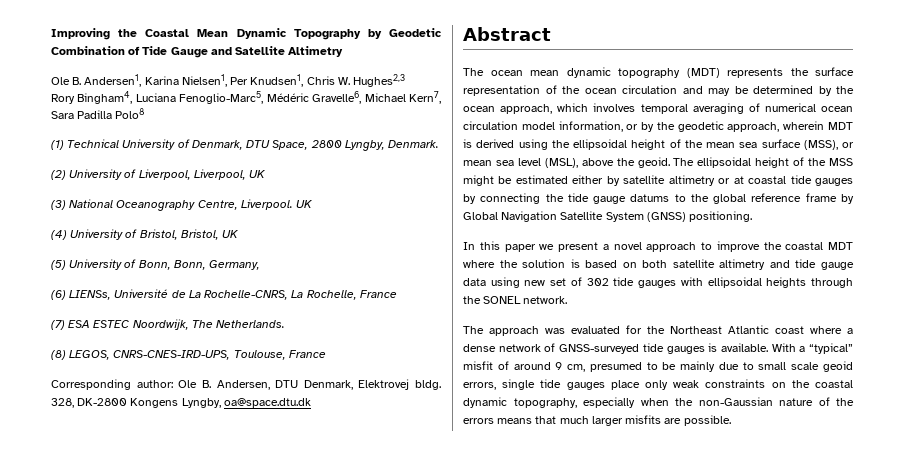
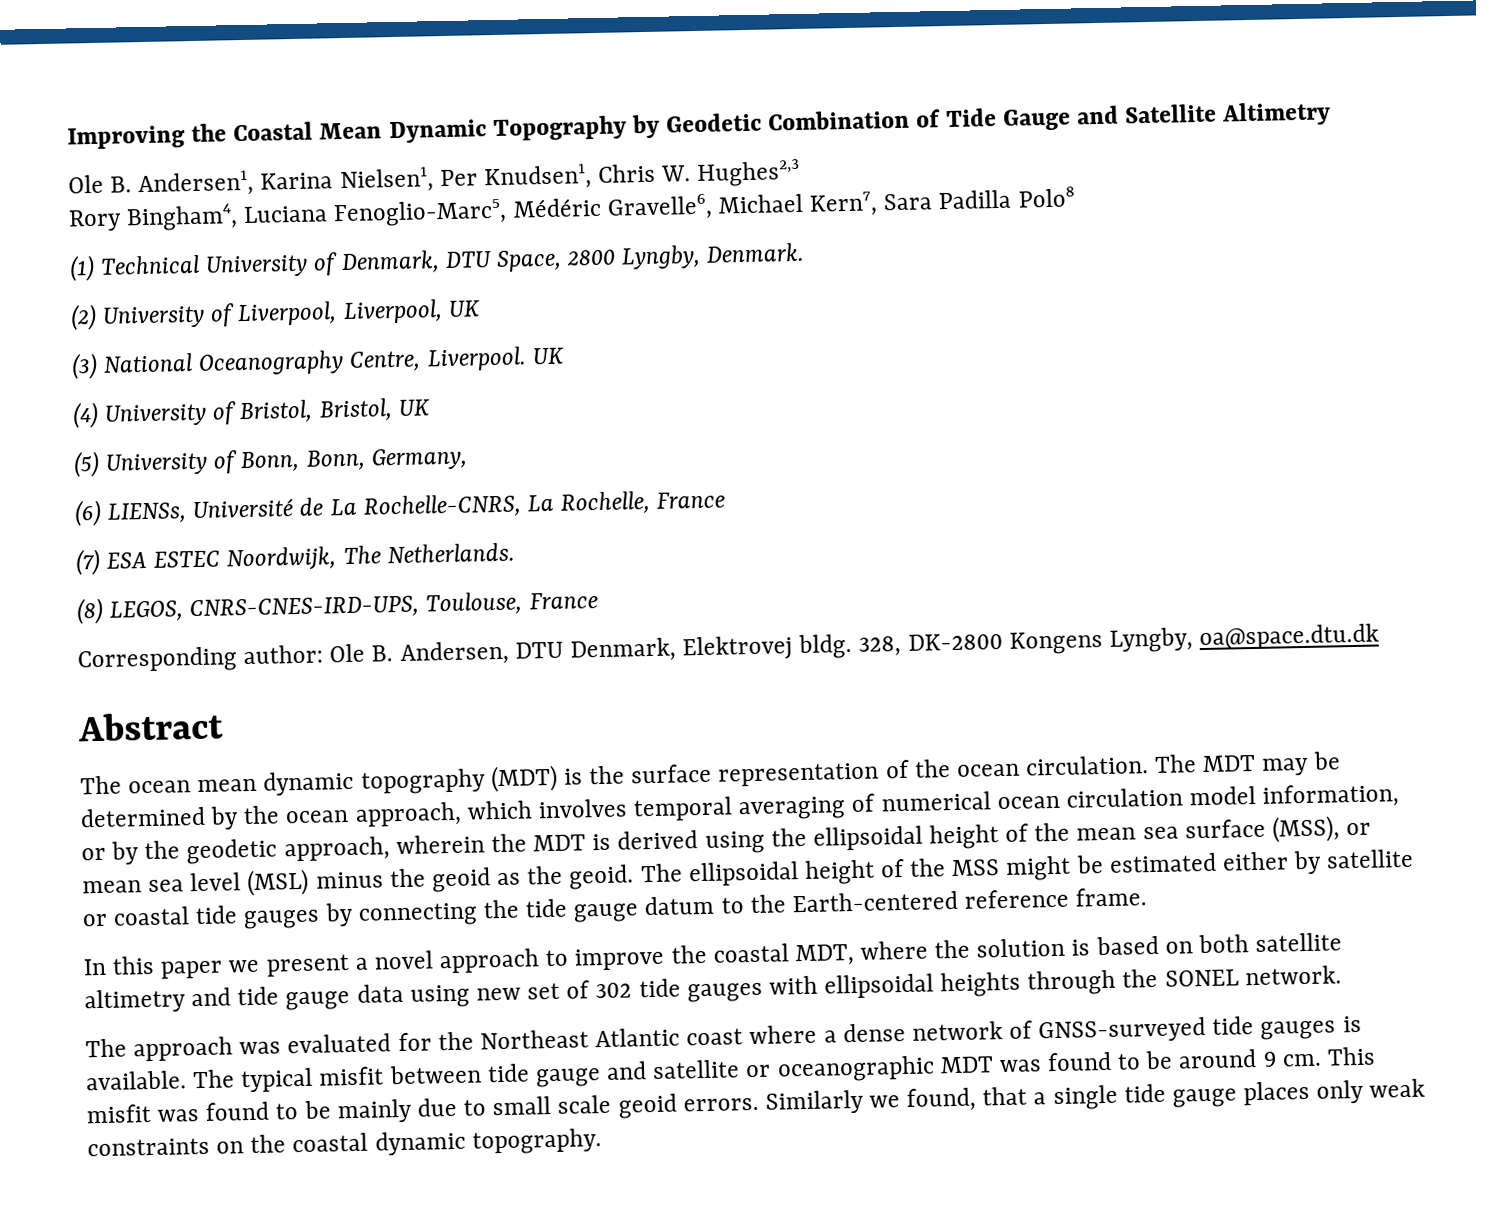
- The ocean mean dynamic topography (MDT) represents the surface representation of the ocean circulation and may be determined by the ocean approach, which involves temporal averaging of numerical ocean circulation model information, or by the geodetic approach, wherein MDT is derived using the ellipsoidal height of the mean sea surface (MSS), or mean sea level (MSL), above the geoid.
+ The ocean mean dynamic topography (MDT) is the surface representation of the ocean circulation. The MDT may be determined by the ocean approach, which involves temporal averaging of numerical ocean circulation model information, or by the geodetic approach, wherein the MDT is derived using the ellipsoidal height of the mean sea surface (MSS), or mean sea level (MSL) minus the geoid as the geoid.
- The ellipsoidal height of the MSS might be estimated either by satellite altimetry or at coastal tide gauges by connecting the tide gauge datums to the global reference frame by Global Navigation Satellite System (GNSS) positioning.
+ The ellipsoidal height of the MSS might be estimated either by satellite or coastal tide gauges by connecting the tide gauge datum to the Earth-centered reference frame.
- In this paper we present a novel approach to improve the coastal MDT where the solution is based on both satellite altimetry and tide gauge data using new set of 302 tide gauges with ellipsoidal heights through the SONEL network.
+ In this paper we present a novel approach to improve the coastal MDT, where the solution is based on both satellite altimetry and tide gauge data using new set of 302 tide gauges with ellipsoidal heights through the SONEL network.
- With a “typical” misfit of around 9 cm, presumed to be mainly due to small scale geoid errors, single tide gauges place only weak constraints on the coastal dynamic topography, especially when the non-Gaussian nature of the errors means that much larger misfits are possible.
+ The typical misfit between tide gauge and satellite or oceanographic MDT was found to be around 9 cm. This misfit was found to be mainly due to small scale geoid errors. Similarly we found, that a single tide gauge places only weak constraints on the coastal dynamic topography.

